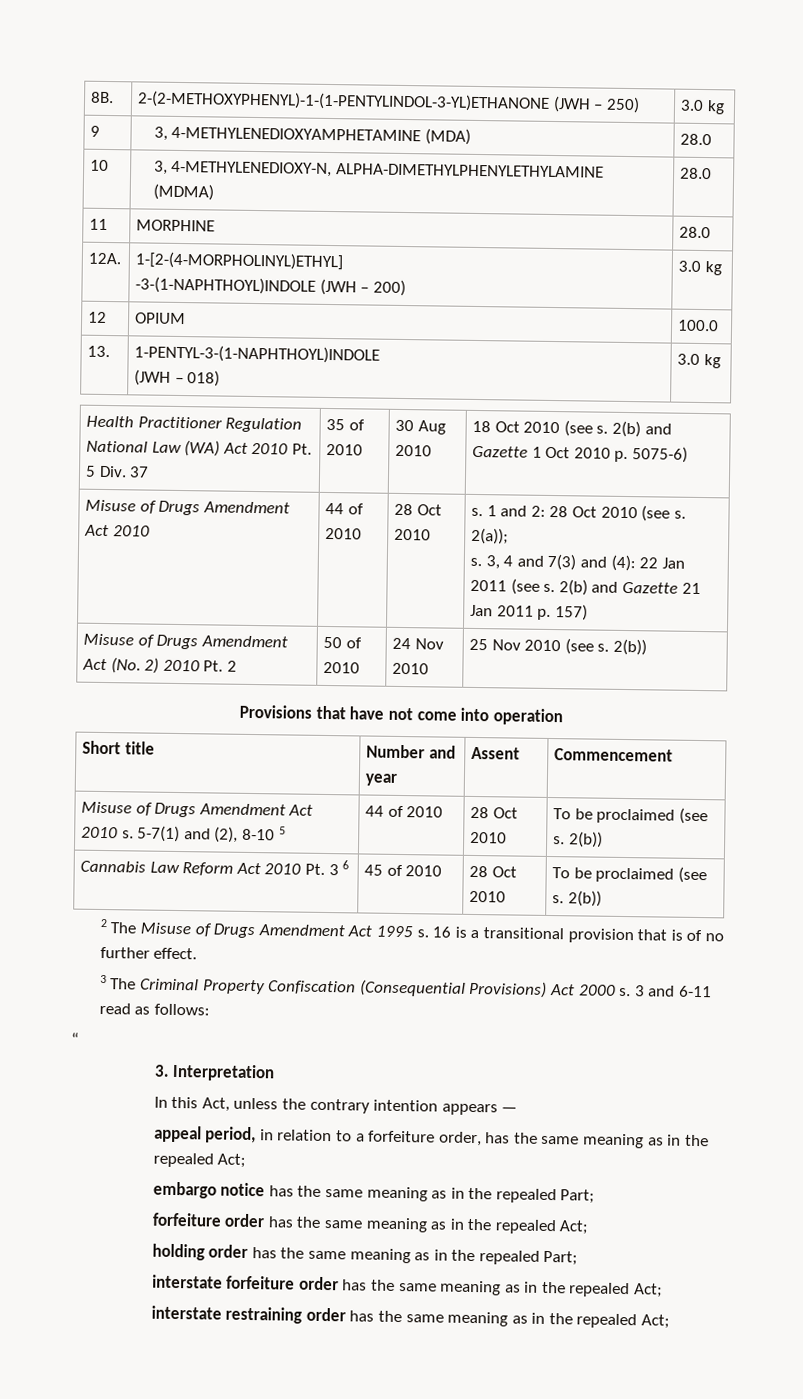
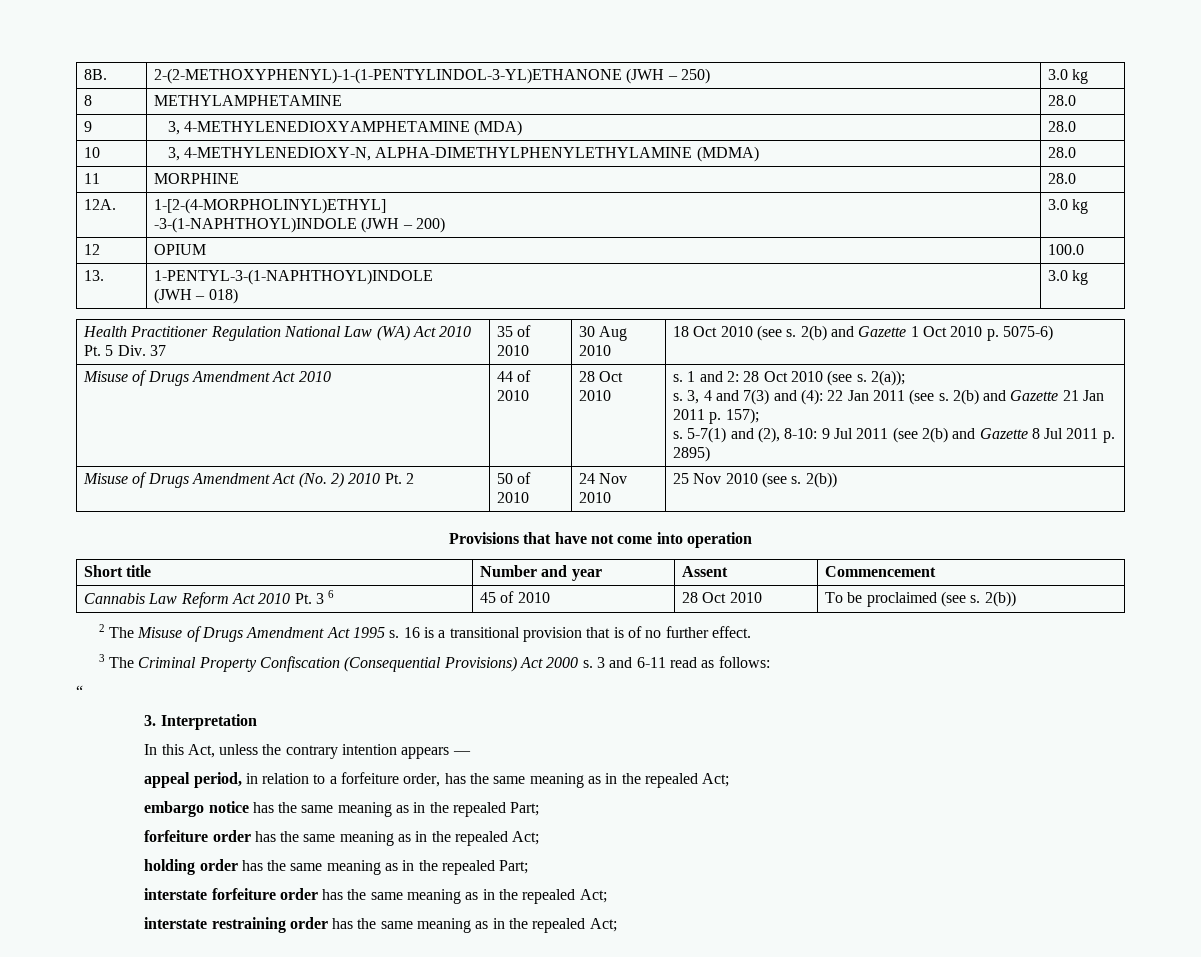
+ 8 | METHYLAMPHETAMINE | 28.0
- 2(b) and Gazette 21 Jan 2011 p. 157)
+ 2(b) and Gazette 21 Jan 2011 p. 157);
+ s. 5-7(1) and (2), 8-10: 9 Jul 2011 (see 2(b) and Gazette 8 Jul 2011 p. 2895)
- Misuse of Drugs Amendment Act 2010 s. 5-7(1) and (2), 8-10 5 | 44 of 2010 | 28 Oct 2010 | To be proclaimed (see s. 2(b))

